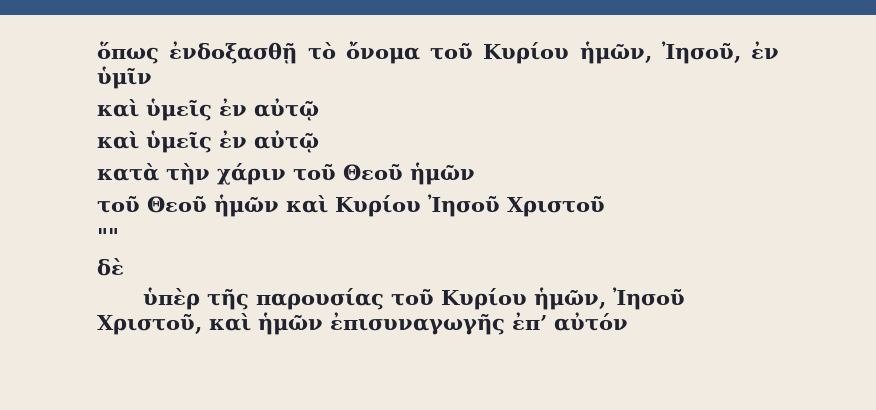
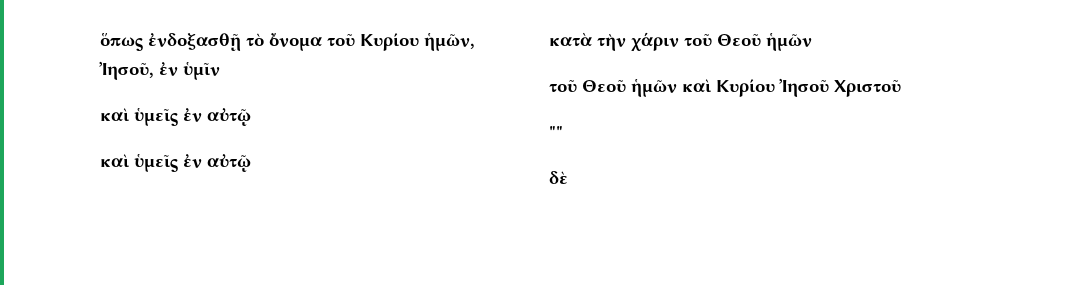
- ὑπὲρ τῆς παρουσίας τοῦ Κυρίου ἡμῶν, Ἰησοῦ Χριστοῦ, καὶ ἡμῶν ἐπισυναγωγῆς ἐπ’ αὐτόν

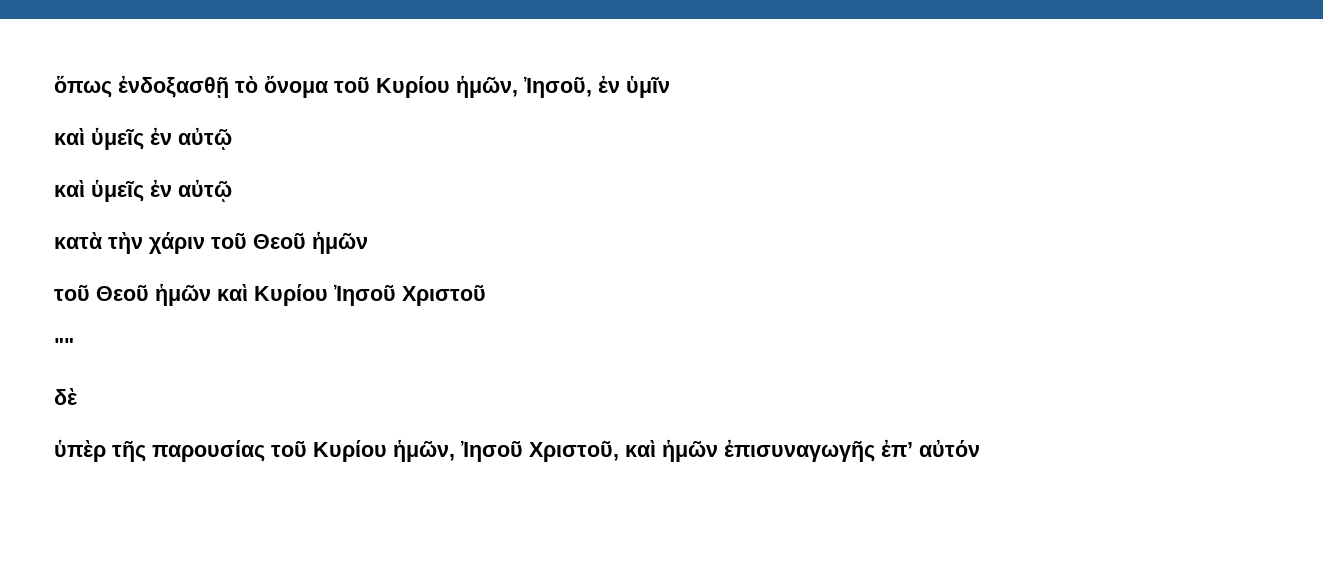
+ ὑπὲρ τῆς παρουσίας τοῦ Κυρίου ἡμῶν, Ἰησοῦ Χριστοῦ, καὶ ἡμῶν ἐπισυναγωγῆς ἐπ’ αὐτόν

